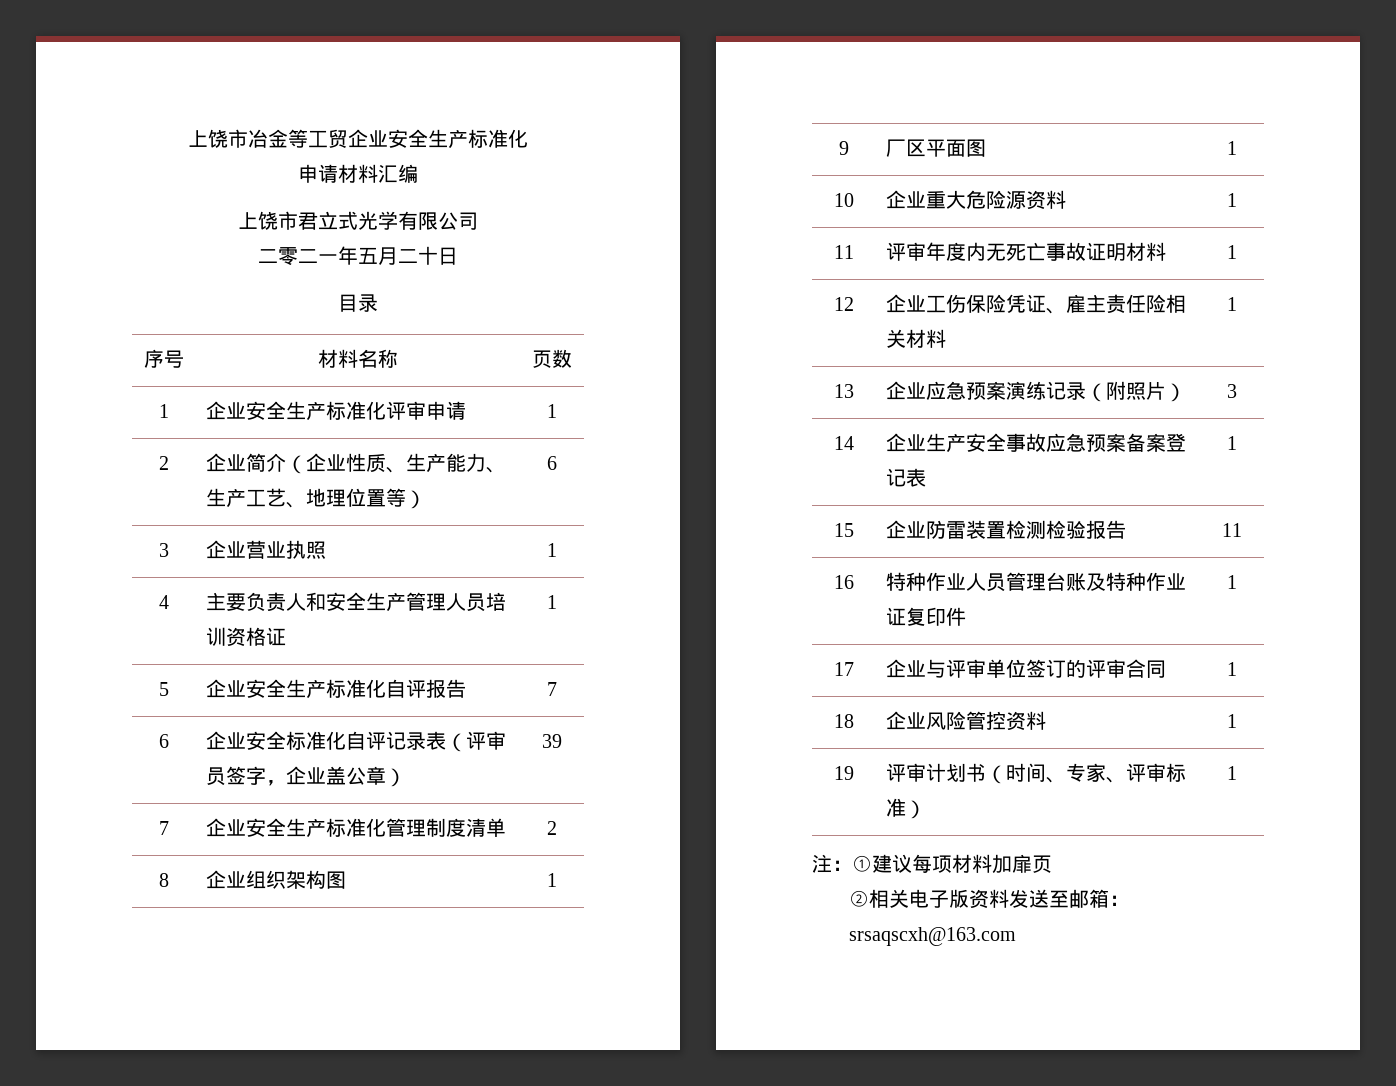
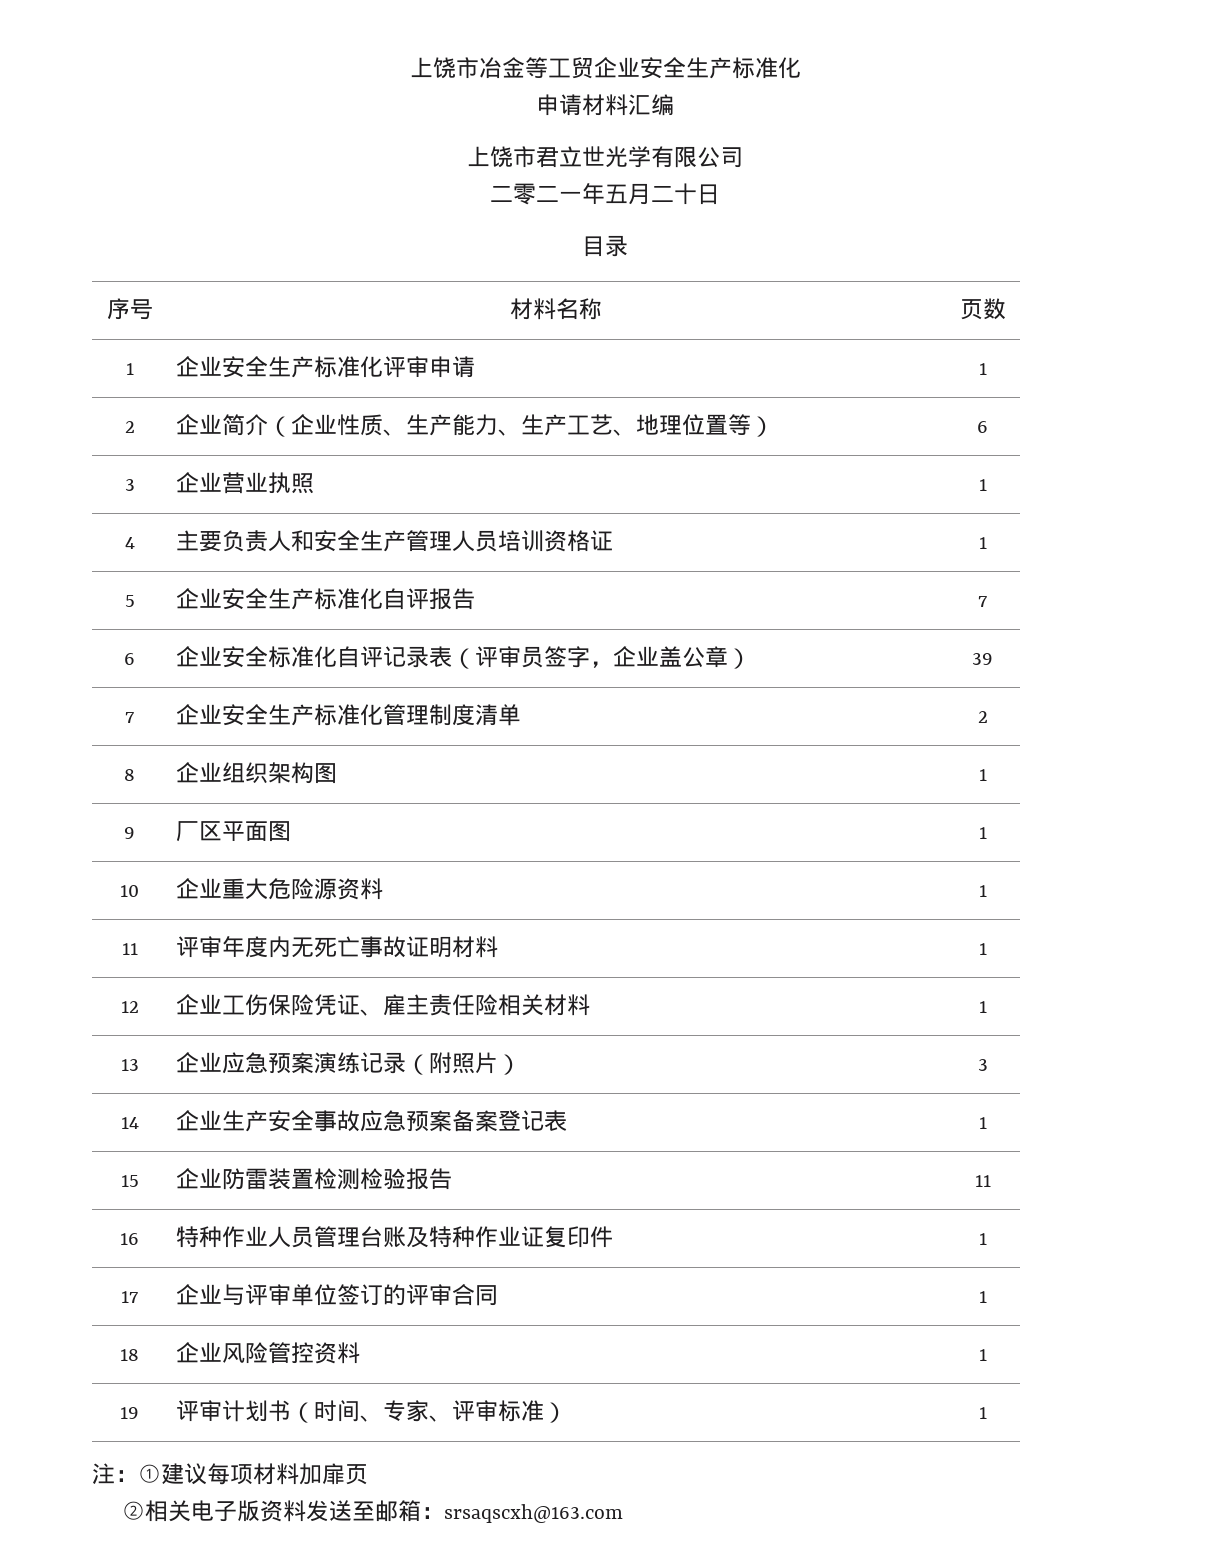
- 上饶市君立式光学有限公司
+ 上饶市君立世光学有限公司

